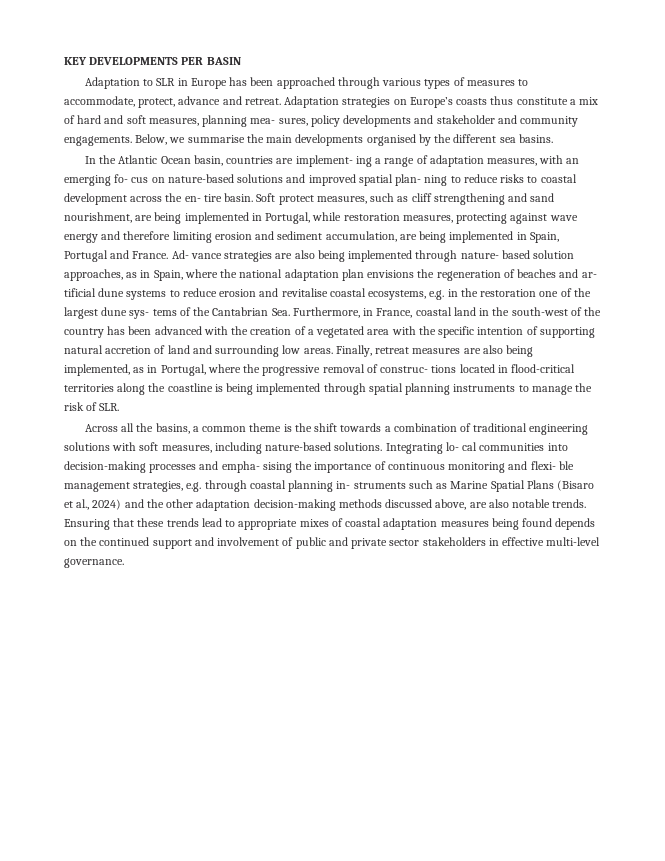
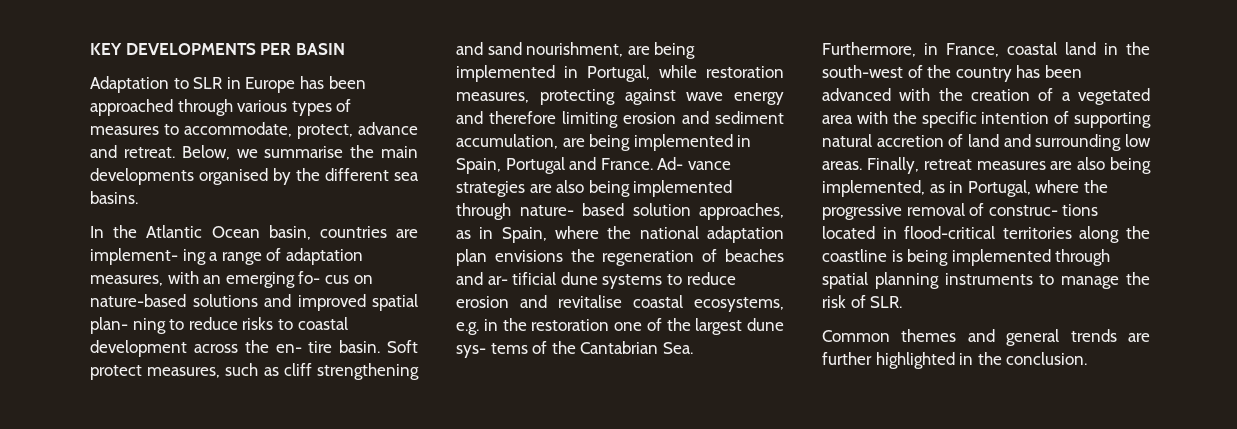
- Adaptation strategies on Europe’s coasts thus constitute a mix of hard and soft measures, planning mea- sures, policy developments and stakeholder and community engagements.
- Across all the basins, a common theme is the shift towards a combination of traditional engineering solutions with soft measures, including nature-based solutions. Integrating lo- cal communities into decision-making processes and empha- sising the importance of continuous monitoring and flexi- ble management strategies, e.g. through coastal planning in- struments such as Marine Spatial Plans (Bisaro et al., 2024) and the other adaptation decision-making methods discussed above, are also notable trends. Ensuring that these trends lead to appropriate mixes of coastal adaptation measures being found depends on the continued support and involvement of public and private sector stakeholders in effective multi-level governance.
+ Common themes and general trends are further highlighted in the conclusion.

